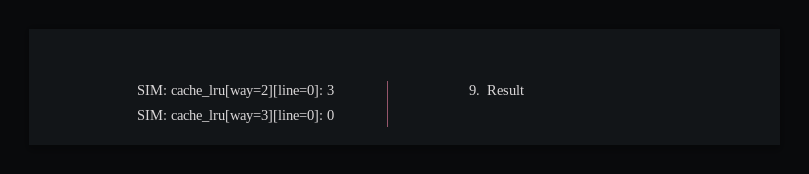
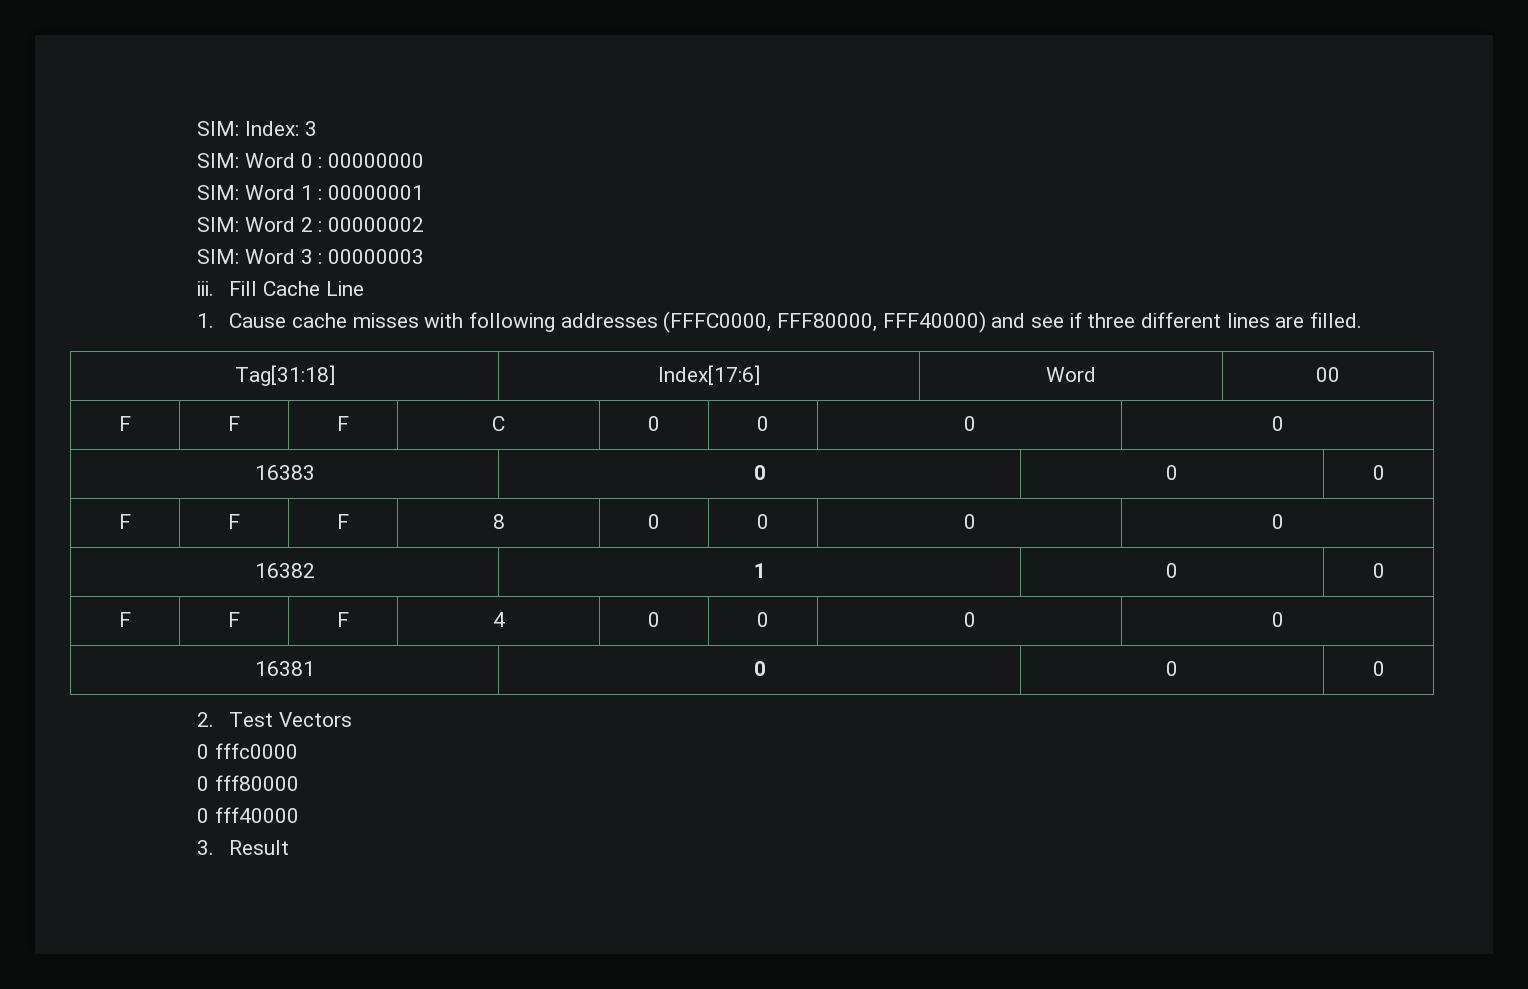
- SIM: cache_lru[way=2][line=0]: 3
+ SIM: Index: 3
- SIM: cache_lru[way=3][line=0]: 0
- 9. Result
+ SIM: Word 0 : 00000000
+ SIM: Word 1 : 00000001
+ SIM: Word 2 : 00000002
+ SIM: Word 3 : 00000003
+ iii. Fill Cache Line
+ 1. Cause cache misses with following addresses (FFFC0000, FFF80000, FFF40000) and see if three different lines are filled.
+ Tag[31:18] | Index[17:6] | Word | 00
+ F | F | F | C | 0 | 0 | 0 | 0
+ 16383 | 0 | 0 | 0
+ F | F | F | 8 | 0 | 0 | 0 | 0
+ 16382 | 1 | 0 | 0
+ F | F | F | 4 | 0 | 0 | 0 | 0
+ 16381 | 0 | 0 | 0
+ 2. Test Vectors
+ 0 fffc0000
+ 0 fff80000
+ 0 fff40000
+ 3. Result

